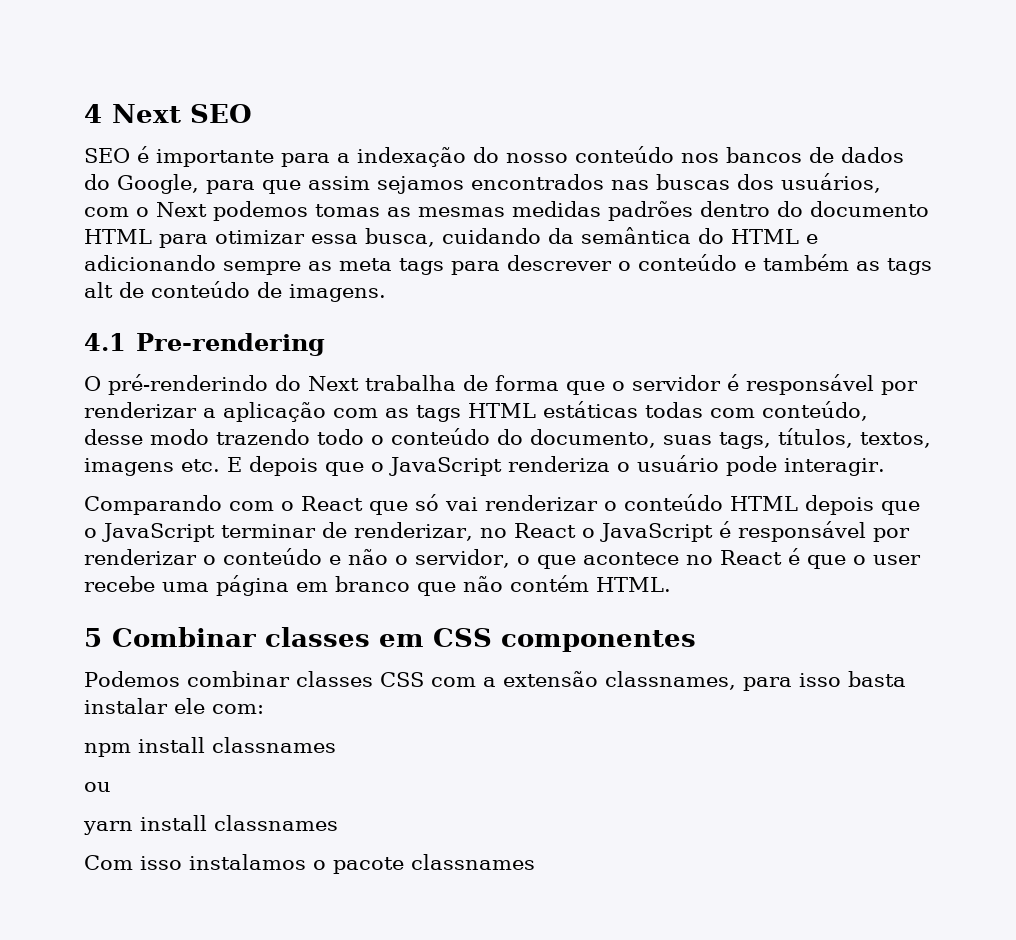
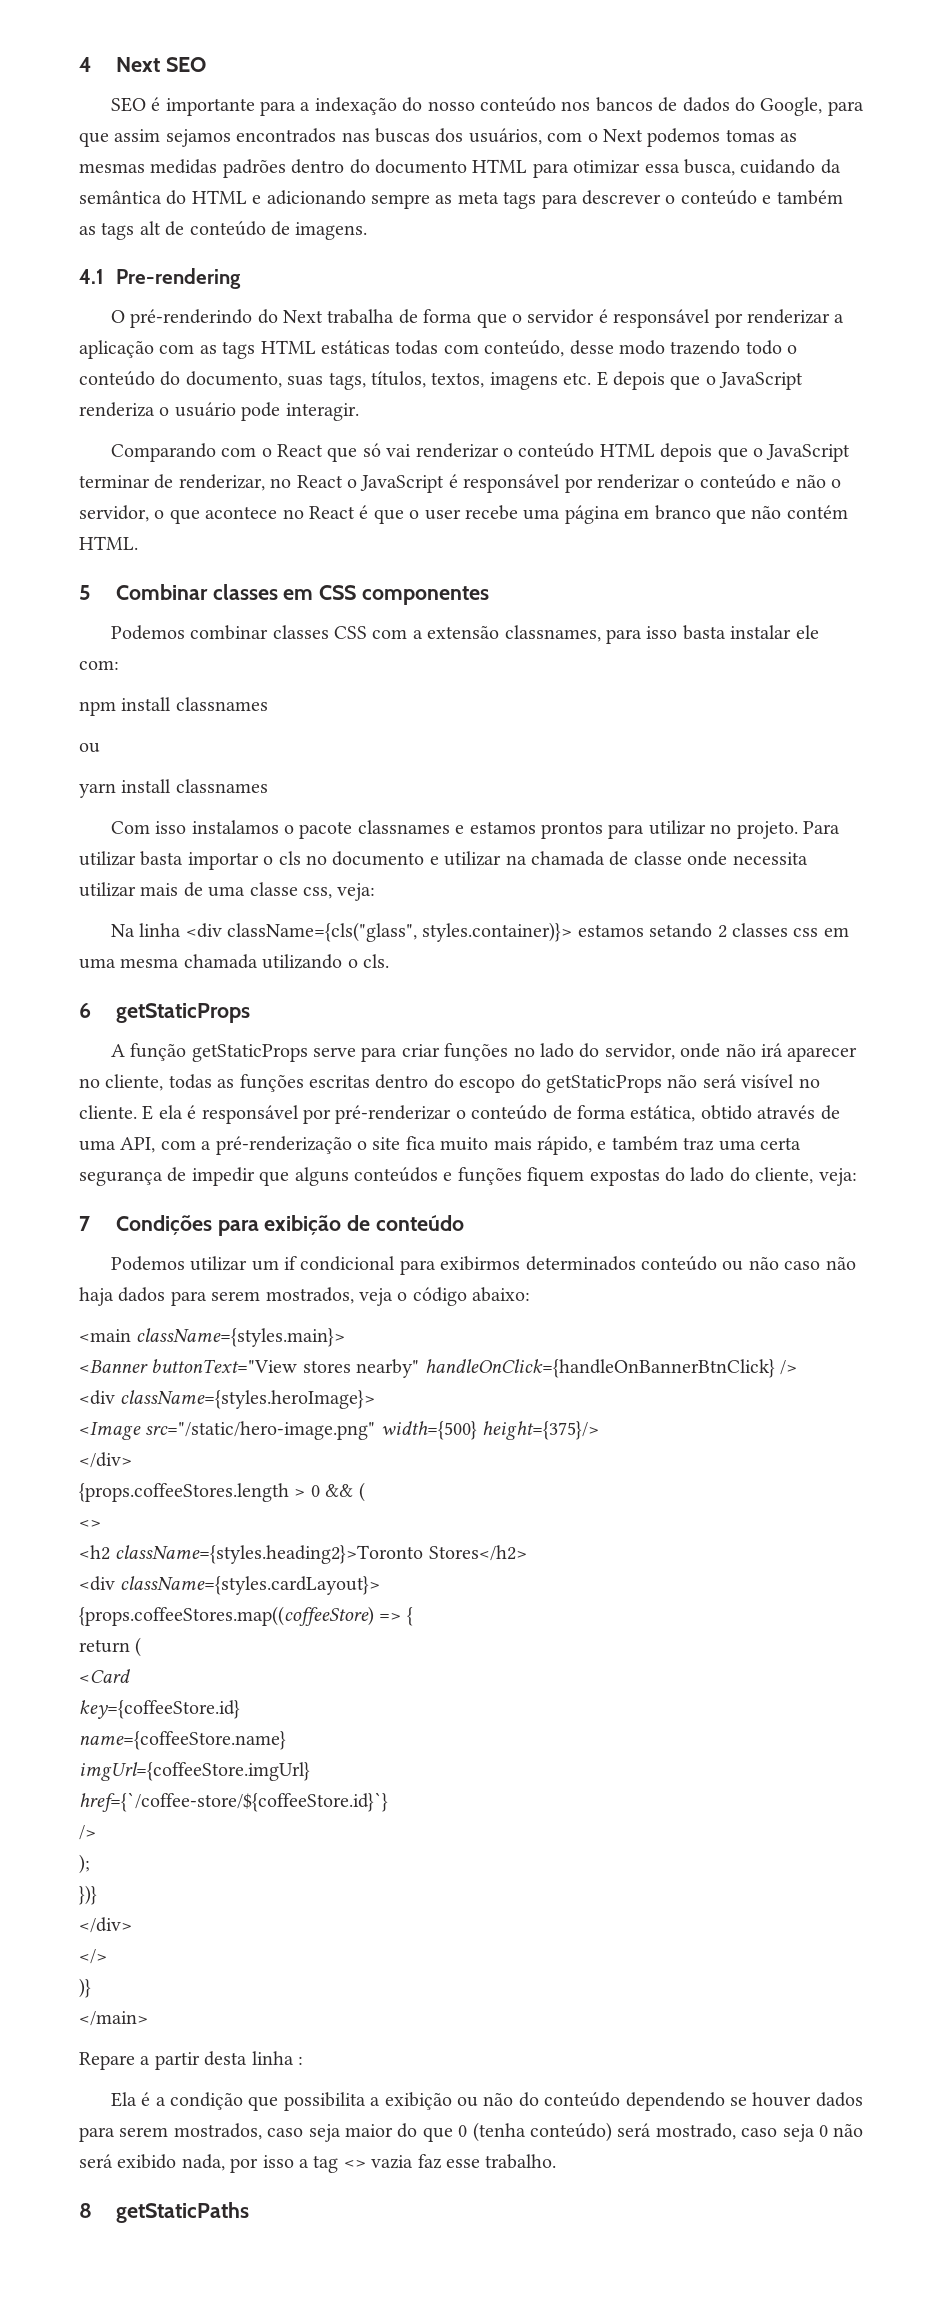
- Com isso instalamos o pacote classnames
+ Com isso instalamos o pacote classnames e estamos prontos para utilizar no projeto. Para utilizar basta importar o cls no documento e utilizar na chamada de classe onde necessita utilizar mais de uma classe css, veja:
+ Na linha <div className={cls("glass", styles.container)}> estamos setando 2 classes css em uma mesma chamada utilizando o cls.
+ 6 getStaticProps
+ A função getStaticProps serve para criar funções no lado do servidor, onde não irá aparecer no cliente, todas as funções escritas dentro do escopo do getStaticProps não será visível no cliente. E ela é responsável por pré-renderizar o conteúdo de forma estática, obtido através de uma API, com a pré-renderização o site fica muito mais rápido, e também traz uma certa segurança de impedir que alguns conteúdos e funções fiquem expostas do lado do cliente, veja:
+ 7 Condições para exibição de conteúdo
+ Podemos utilizar um if condicional para exibirmos determinados conteúdo ou não caso não haja dados para serem mostrados, veja o código abaixo:
+ <main className={styles.main}>
+ <Banner buttonText="View stores nearby" handleOnClick={handleOnBannerBtnClick} />
+ <div className={styles.heroImage}>
+ <Image src="/static/hero-image.png" width={500} height={375}/>
+ </div>
+ {props.coffeeStores.length > 0 && (
+ <>
+ <h2 className={styles.heading2}>Toronto Stores</h2>
+ <div className={styles.cardLayout}>
+ {props.coffeeStores.map((coffeeStore) => {
+ return (
+ <Card
+ key={coffeeStore.id}
+ name={coffeeStore.name}
+ imgUrl={coffeeStore.imgUrl}
+ href={`/coffee-store/${coffeeStore.id}`}
+ />
+ );
+ })}
+ </div>
+ </>
+ )}
+ </main>
+ Repare a partir desta linha :
+ Ela é a condição que possibilita a exibição ou não do conteúdo dependendo se houver dados para serem mostrados, caso seja maior do que 0 (tenha conteúdo) será mostrado, caso seja 0 não será exibido nada, por isso a tag <> vazia faz esse trabalho.
+ 8 getStaticPaths

